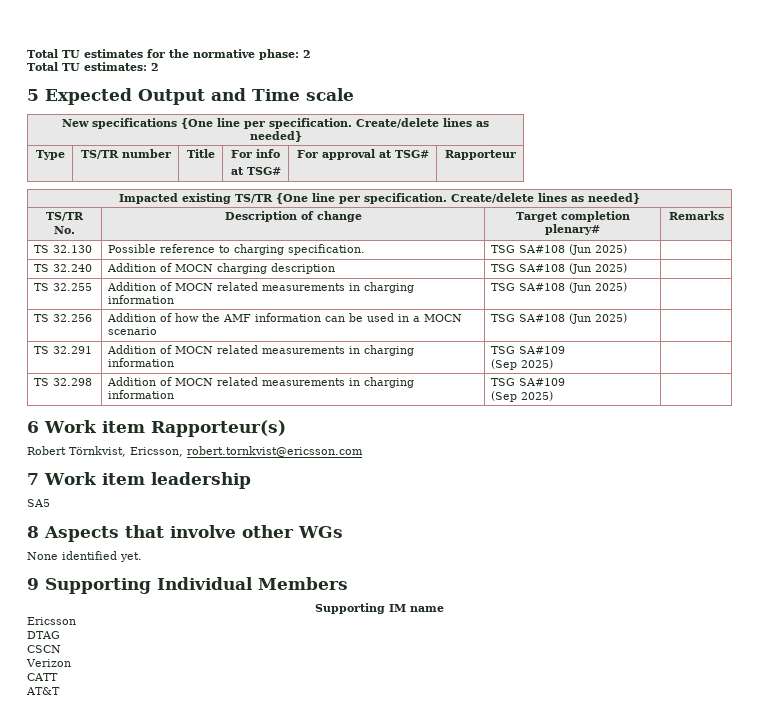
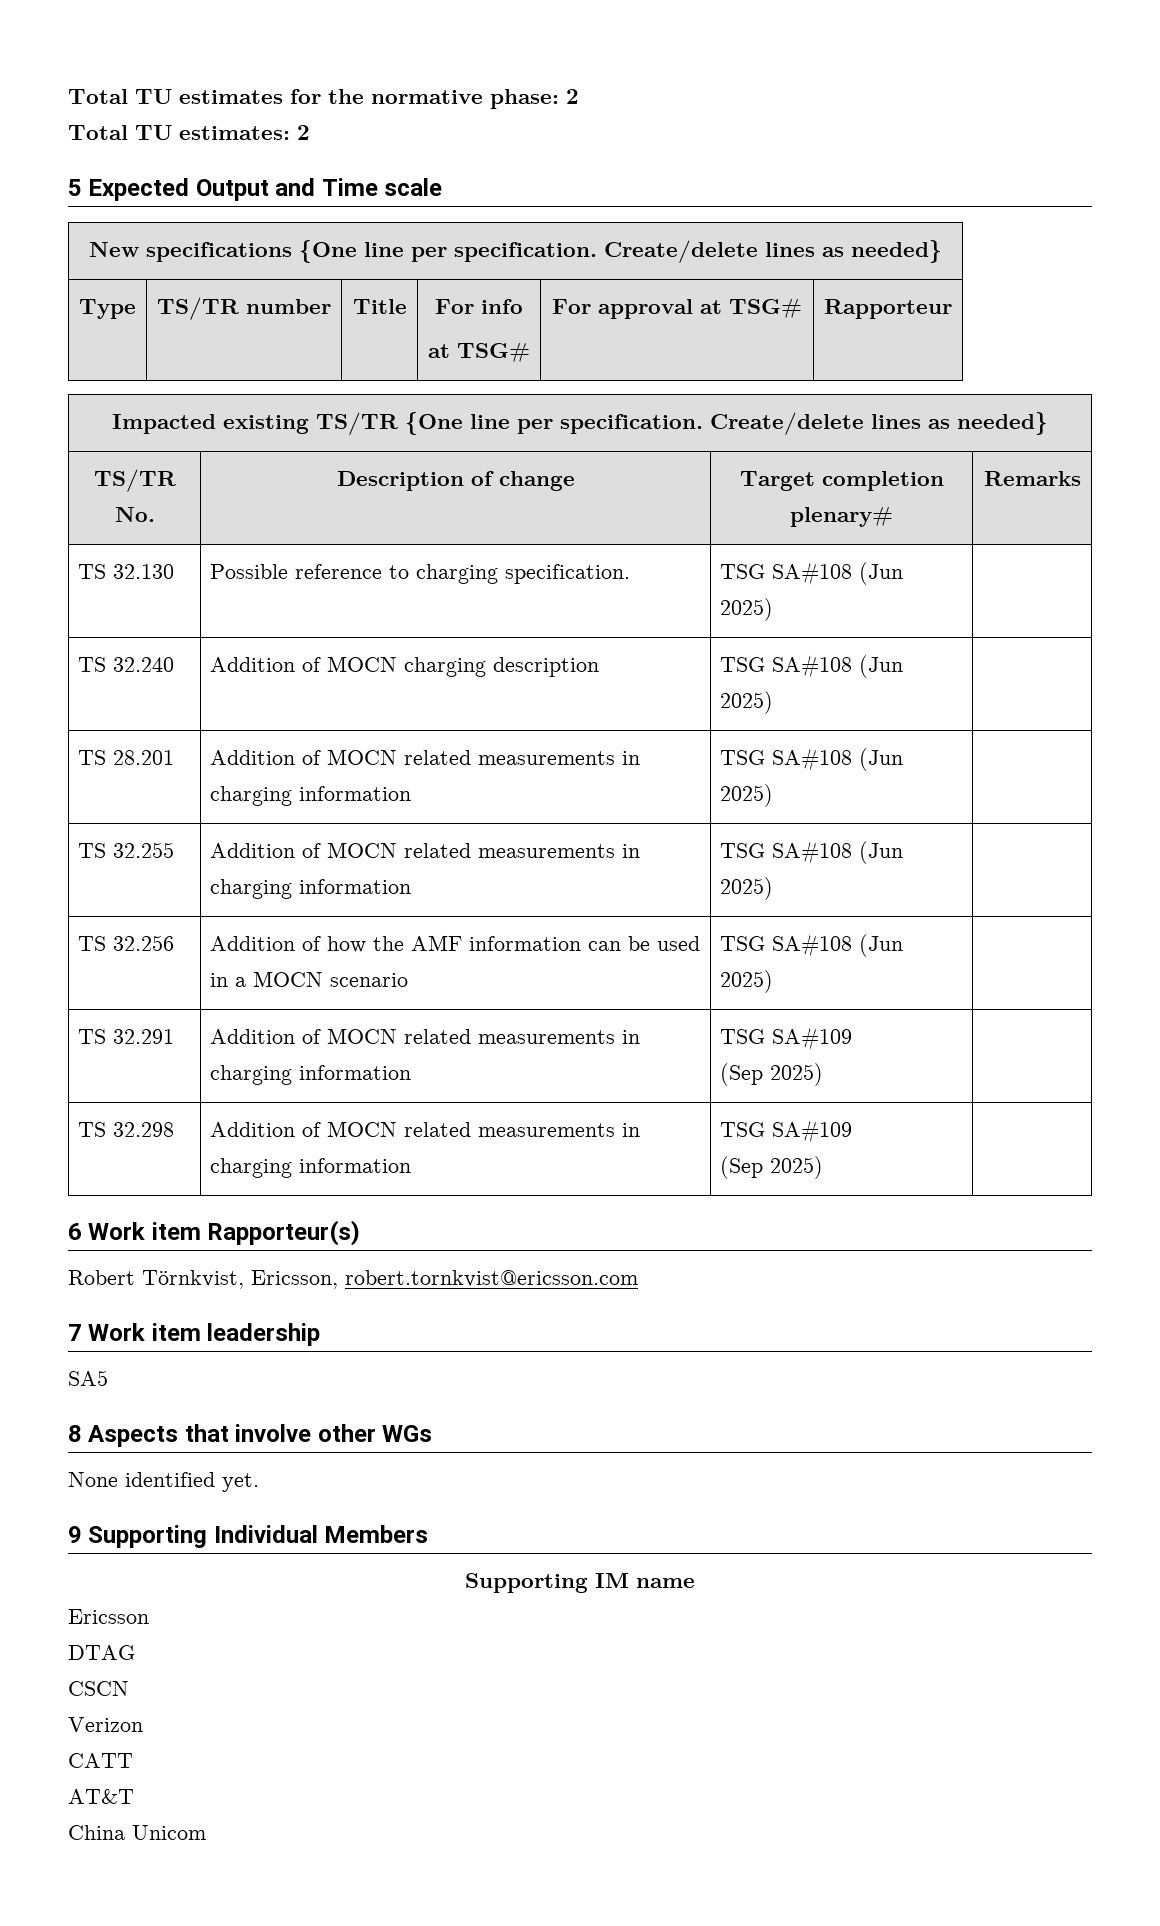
+ TS 28.201 | Addition of MOCN related measurements in charging information | TSG SA#108 (Jun 2025) |
+ China Unicom

